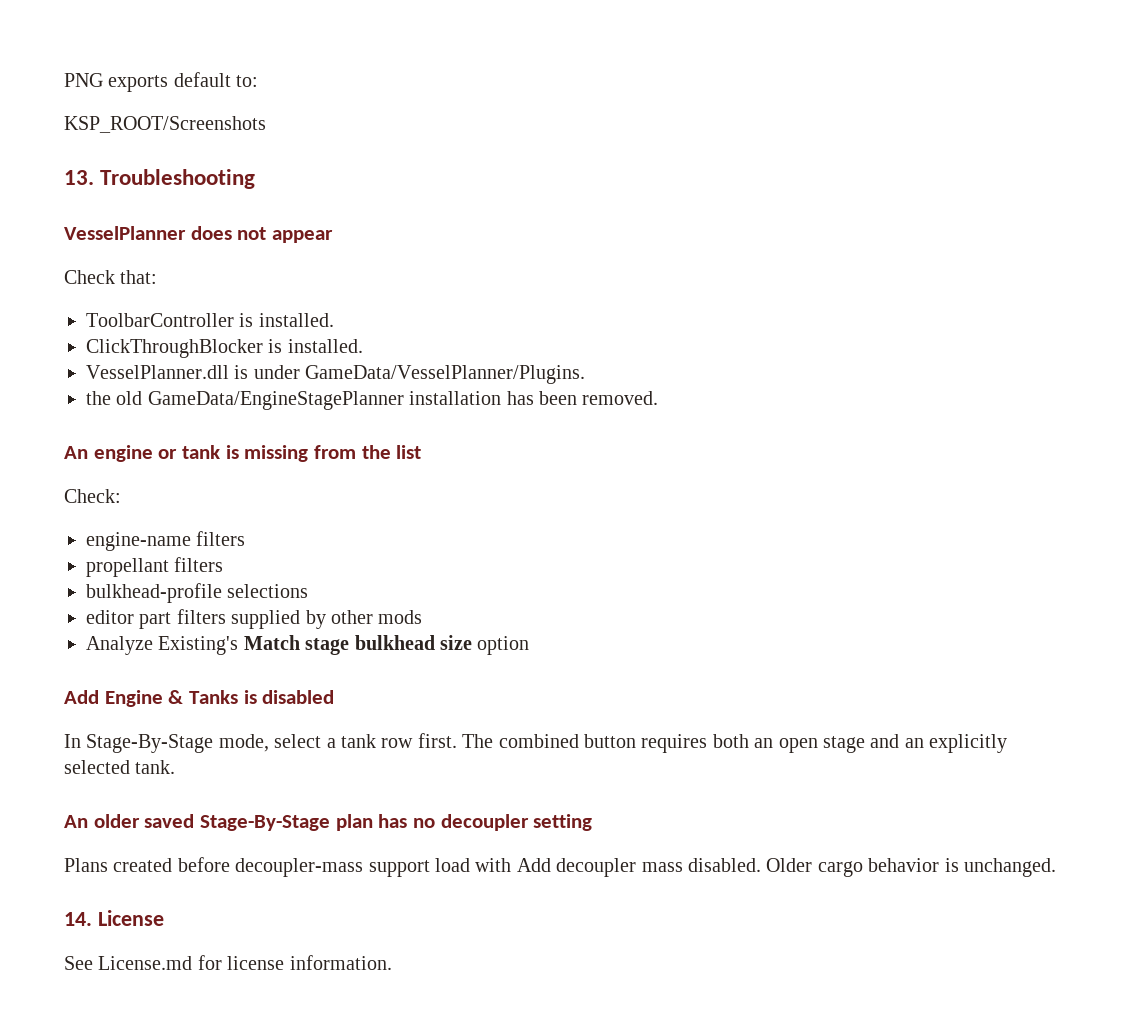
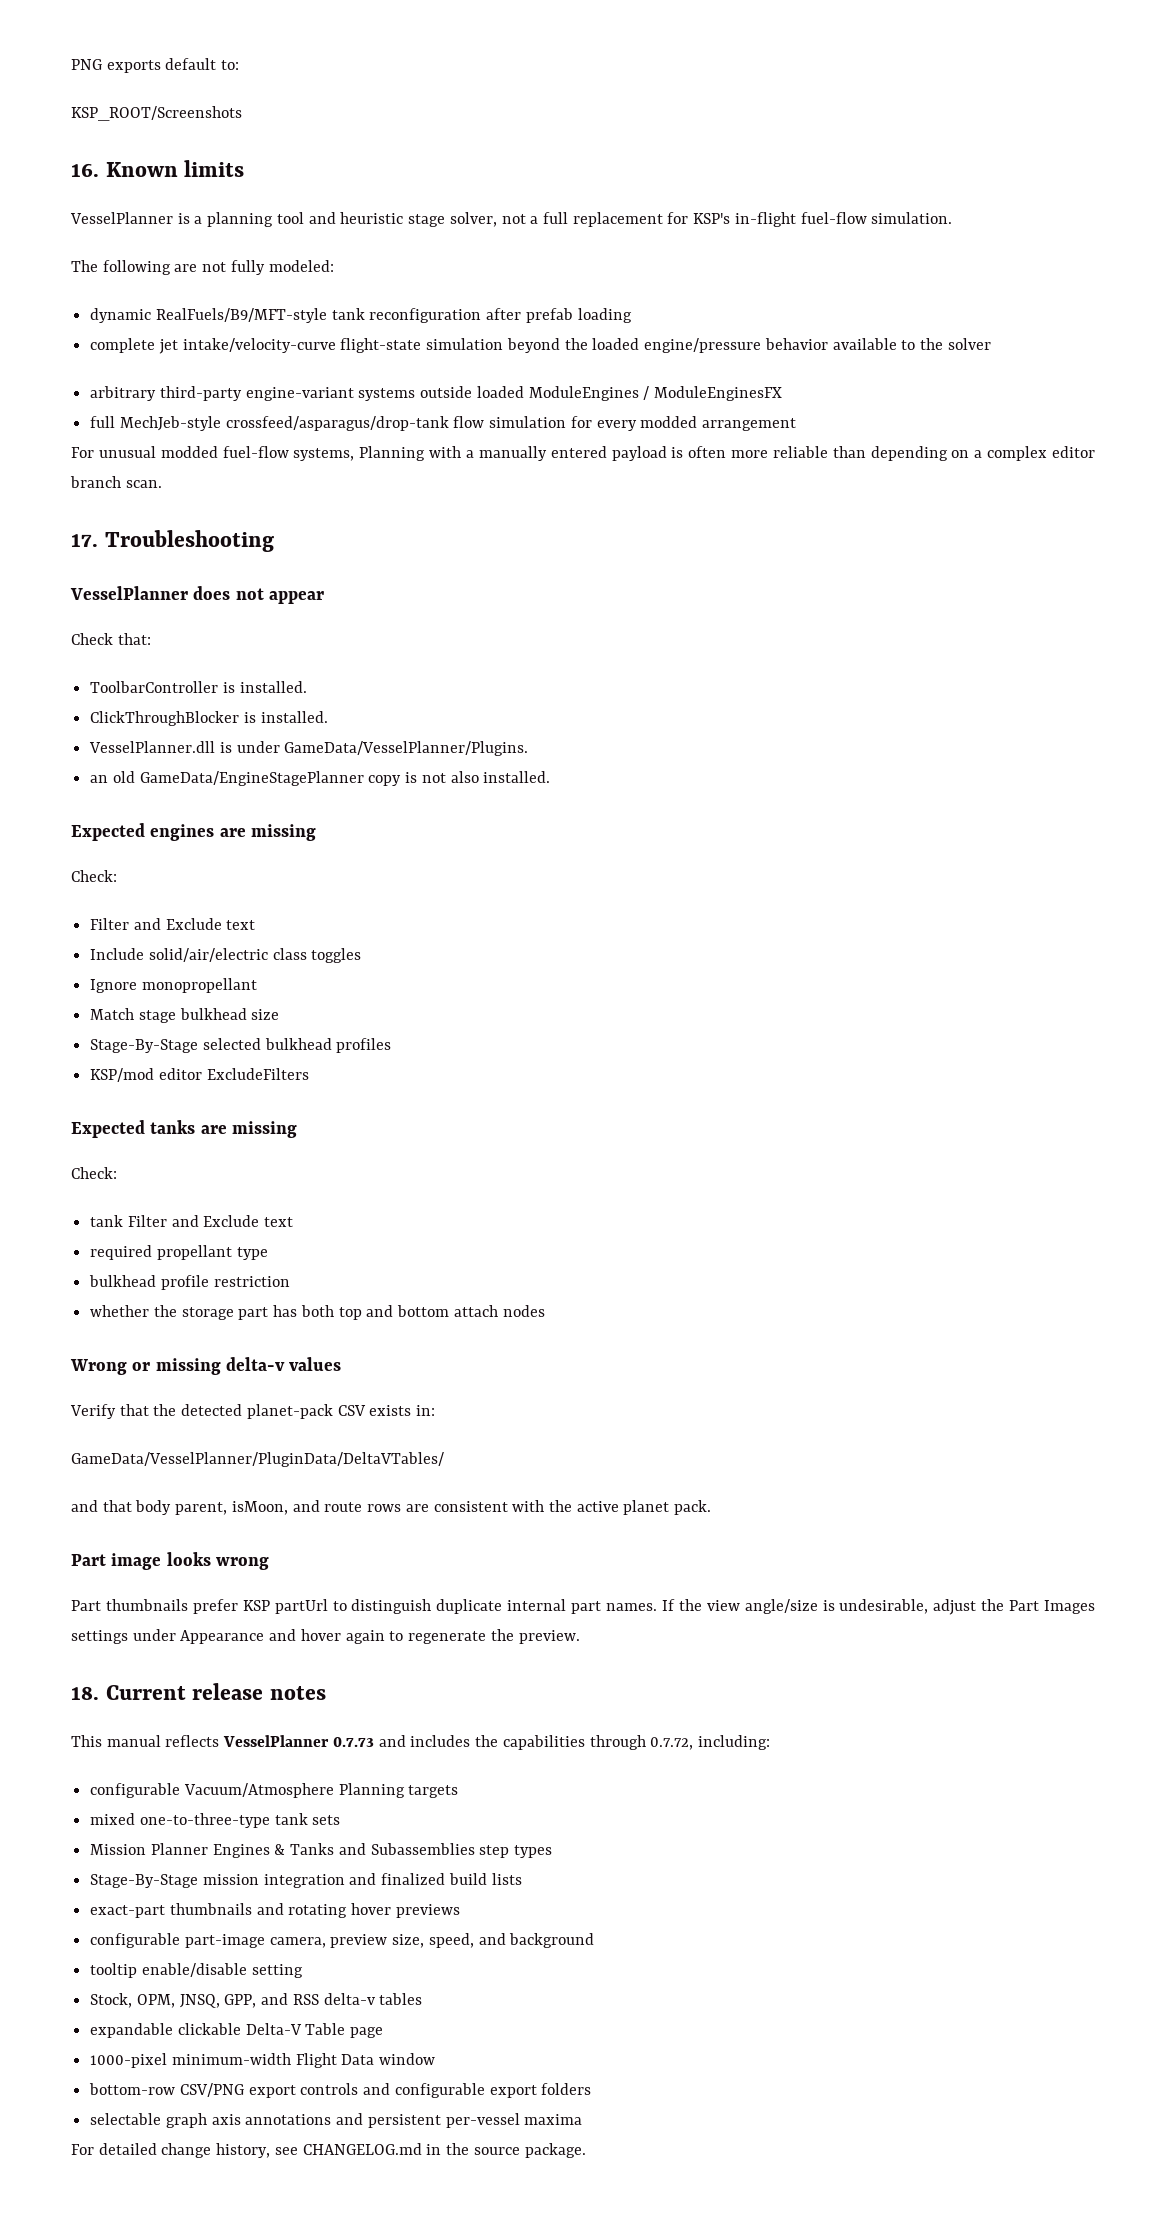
- 13. Troubleshooting
+ 16. Known limits
+ VesselPlanner is a planning tool and heuristic stage solver, not a full replacement for KSP's in-flight fuel-flow simulation.
+ The following are not fully modeled:
+ dynamic RealFuels/B9/MFT-style tank reconfiguration after prefab loading
+ complete jet intake/velocity-curve flight-state simulation beyond the loaded engine/pressure behavior available to the solver
+ arbitrary third-party engine-variant systems outside loaded ModuleEngines / ModuleEnginesFX
+ full MechJeb-style crossfeed/asparagus/drop-tank flow simulation for every modded arrangement
+ For unusual modded fuel-flow systems, Planning with a manually entered payload is often more reliable than depending on a complex editor branch scan.
+ 17. Troubleshooting
- the old GameData/EngineStagePlanner installation has been removed.
- An engine or tank is missing from the list
+ an old GameData/EngineStagePlanner copy is not also installed.
+ Expected engines are missing
  Check:
- engine-name filters
- propellant filters
- bulkhead-profile selections
- editor part filters supplied by other mods
- Analyze Existing's Match stage bulkhead size option
- Add Engine & Tanks is disabled
- In Stage-By-Stage mode, select a tank row first. The combined button requires both an open stage and an explicitly selected tank.
- An older saved Stage-By-Stage plan has no decoupler setting
- Plans created before decoupler-mass support load with Add decoupler mass disabled. Older cargo behavior is unchanged.
- 14. License
- See License.md for license information.
+ Filter and Exclude text
+ Include solid/air/electric class toggles
+ Ignore monopropellant
+ Match stage bulkhead size
+ Stage-By-Stage selected bulkhead profiles
+ KSP/mod editor ExcludeFilters
+ Expected tanks are missing
+ Check:
+ tank Filter and Exclude text
+ required propellant type
+ bulkhead profile restriction
+ whether the storage part has both top and bottom attach nodes
+ Wrong or missing delta-v values
+ Verify that the detected planet-pack CSV exists in:
+ GameData/VesselPlanner/PluginData/DeltaVTables/
+ and that body parent, isMoon, and route rows are consistent with the active planet pack.
+ Part image looks wrong
+ Part thumbnails prefer KSP partUrl to distinguish duplicate internal part names. If the view angle/size is undesirable, adjust the Part Images settings under Appearance and hover again to regenerate the preview.
+ 18. Current release notes
+ This manual reflects VesselPlanner 0.7.73 and includes the capabilities through 0.7.72, including:
+ configurable Vacuum/Atmosphere Planning targets
+ mixed one-to-three-type tank sets
+ Mission Planner Engines & Tanks and Subassemblies step types
+ Stage-By-Stage mission integration and finalized build lists
+ exact-part thumbnails and rotating hover previews
+ configurable part-image camera, preview size, speed, and background
+ tooltip enable/disable setting
+ Stock, OPM, JNSQ, GPP, and RSS delta-v tables
+ expandable clickable Delta-V Table page
+ 1000-pixel minimum-width Flight Data window
+ bottom-row CSV/PNG export controls and configurable export folders
+ selectable graph axis annotations and persistent per-vessel maxima
+ For detailed change history, see CHANGELOG.md in the source package.

